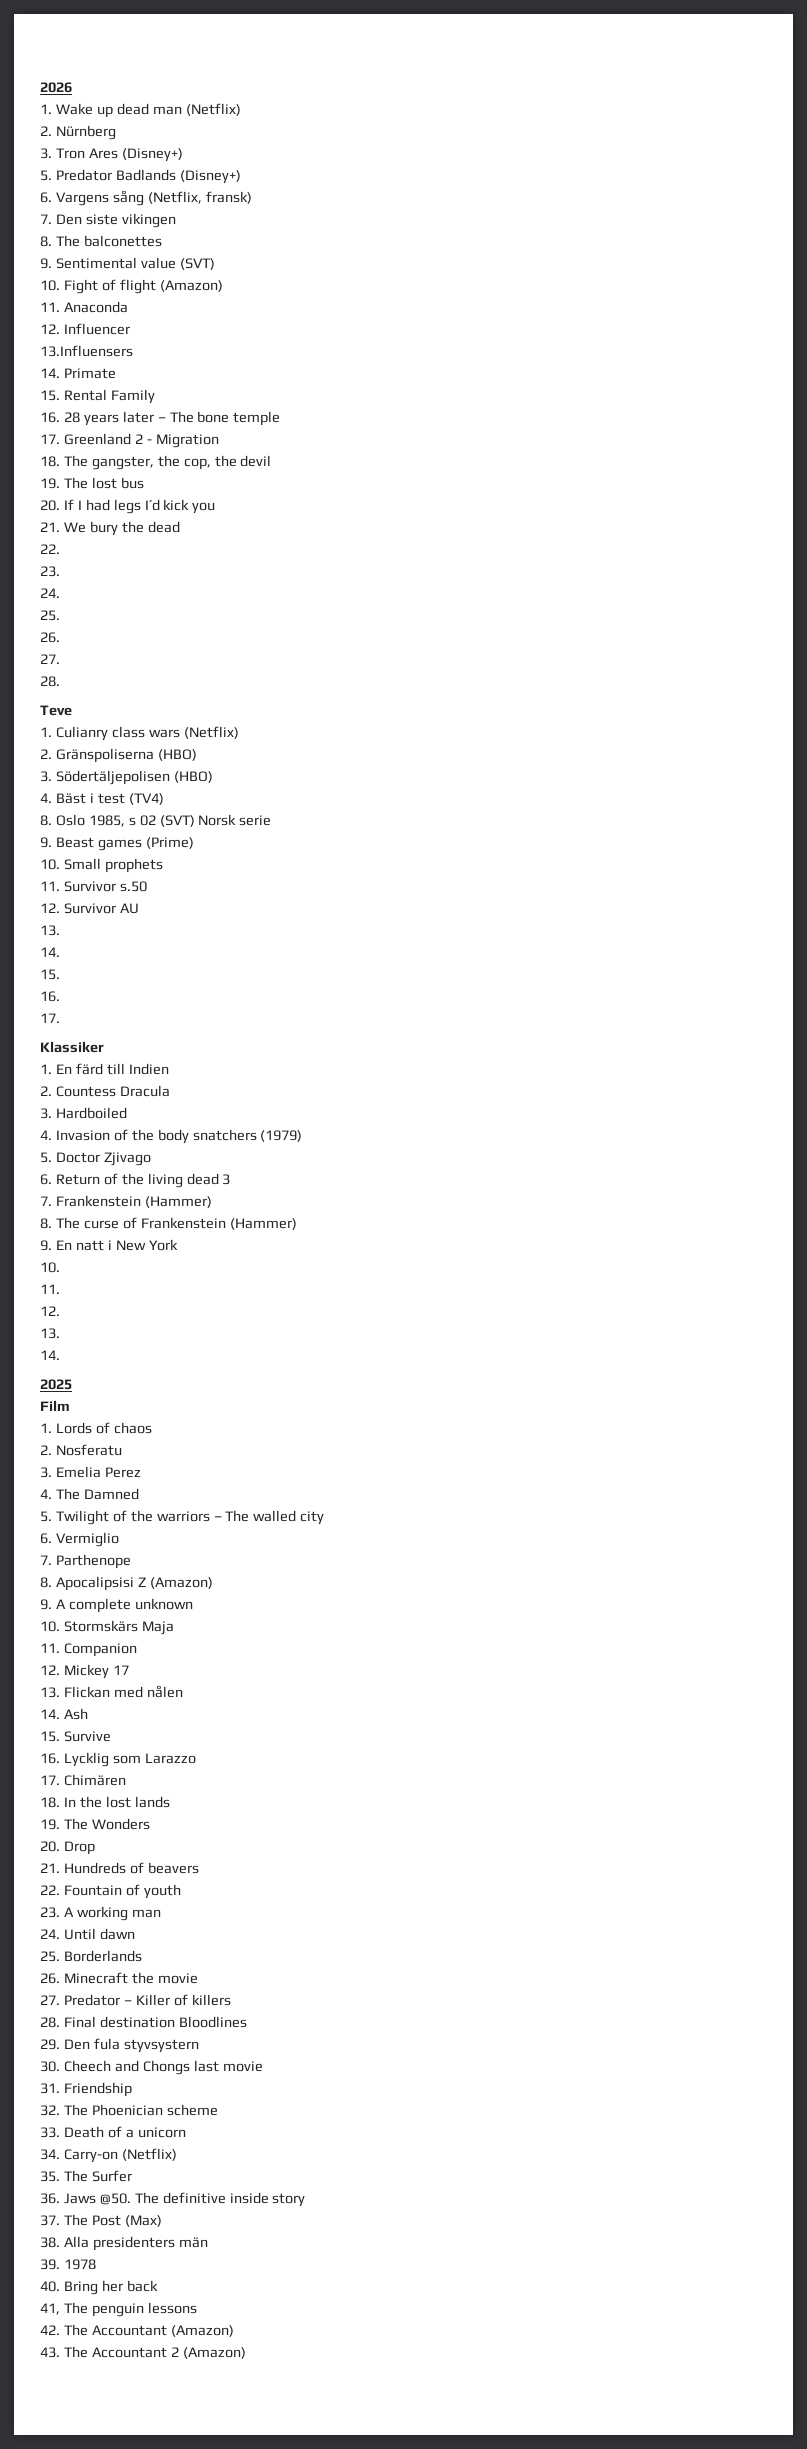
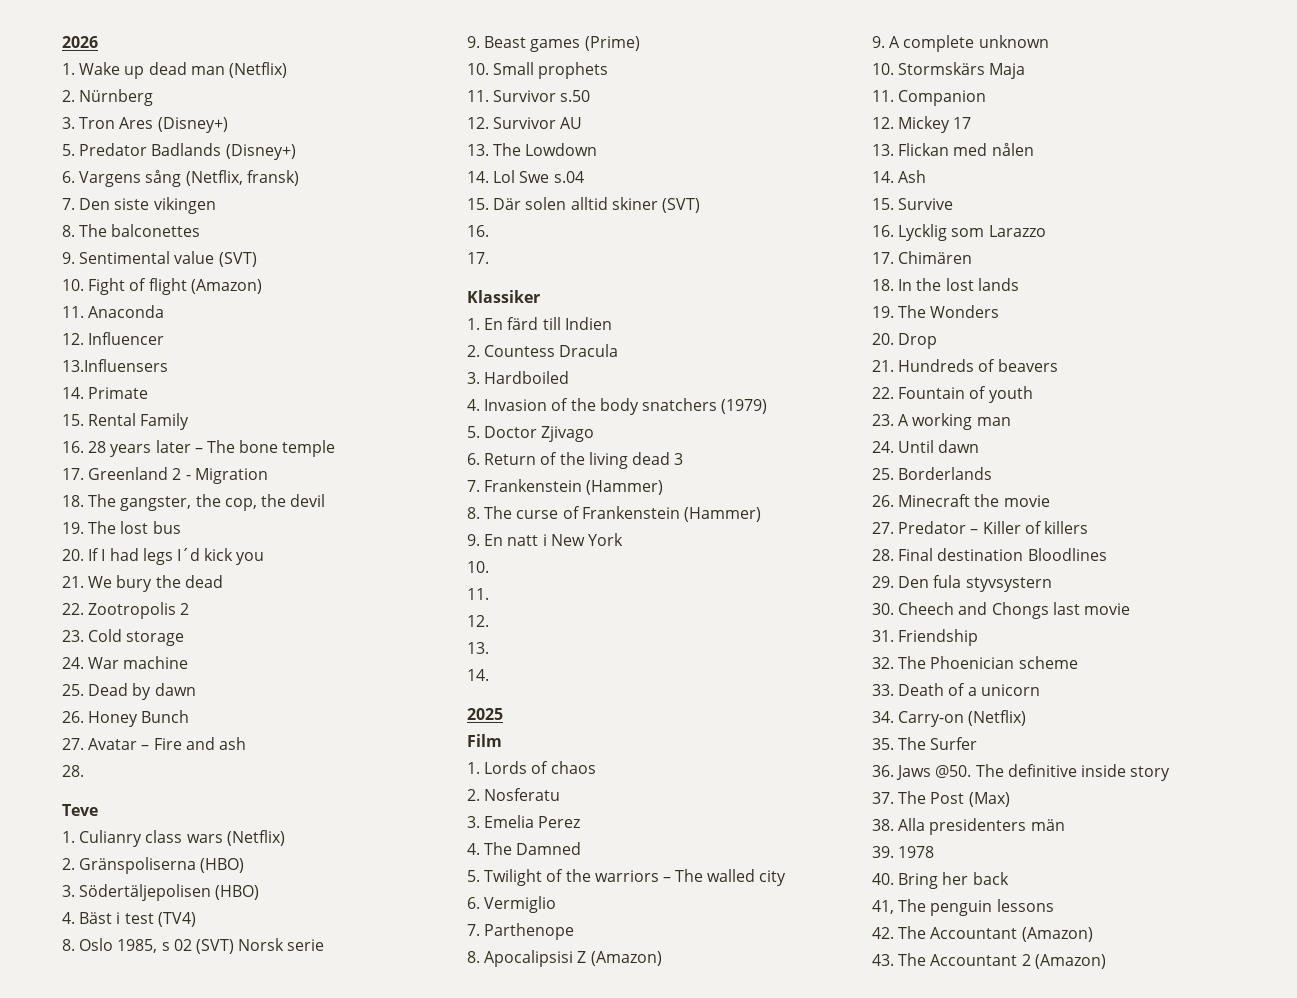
  21. We bury the dead
- 22.
- 23.
- 24.
- 25.
- 26.
- 27.
+ 22. Zootropolis 2
+ 23. Cold storage
+ 24. War machine
+ 25. Dead by dawn
+ 26. Honey Bunch
+ 27. Avatar – Fire and ash
  12. Survivor AU
- 13.
- 14.
- 15.
+ 13. The Lowdown
+ 14. Lol Swe s.04
+ 15. Där solen alltid skiner (SVT)

